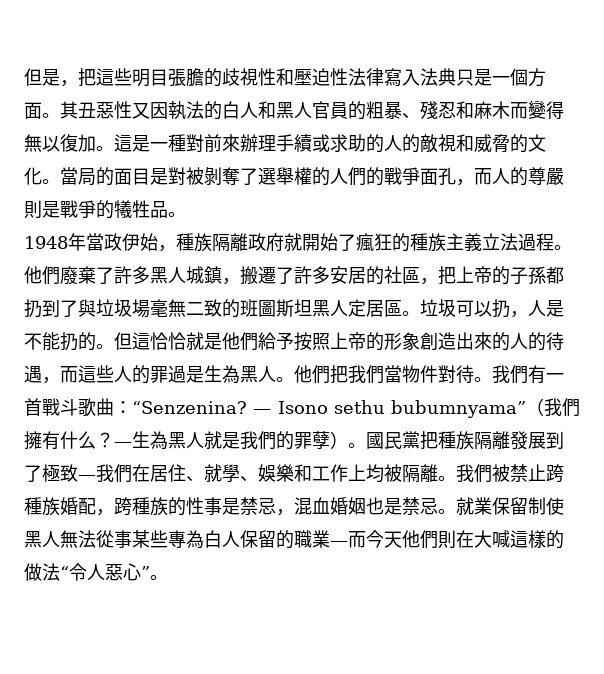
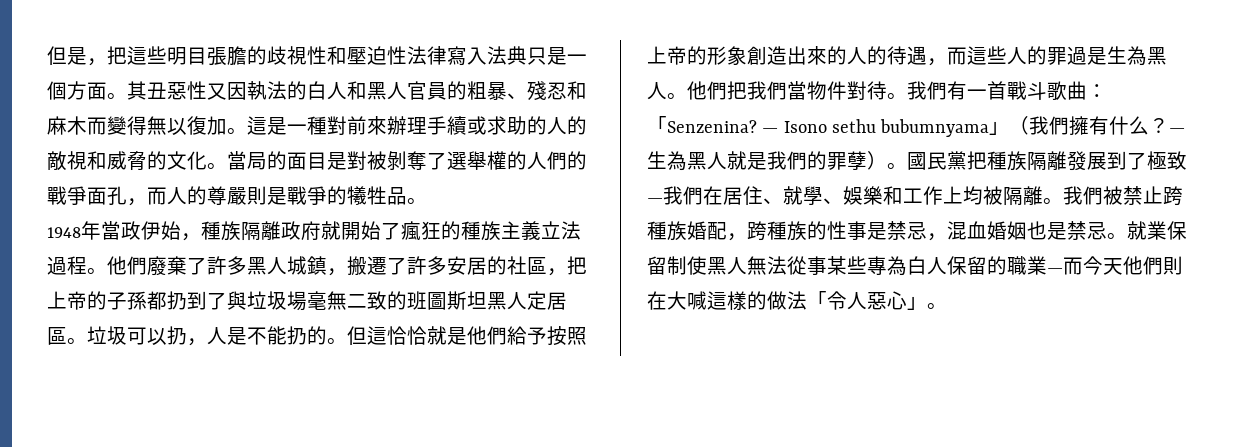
- 我們有一首戰斗歌曲：“Senzenina?
+ 我們有一首戰斗歌曲：「Senzenina?
- — Isono sethu bubumnyama”（我們擁有什么？
+ — Isono sethu bubumnyama」（我們擁有什么？
- 就業保留制使黑人無法從事某些專為白人保留的職業—而今天他們則在大喊這樣的做法“令人惡心”。
+ 就業保留制使黑人無法從事某些專為白人保留的職業—而今天他們則在大喊這樣的做法「令人惡心」。

